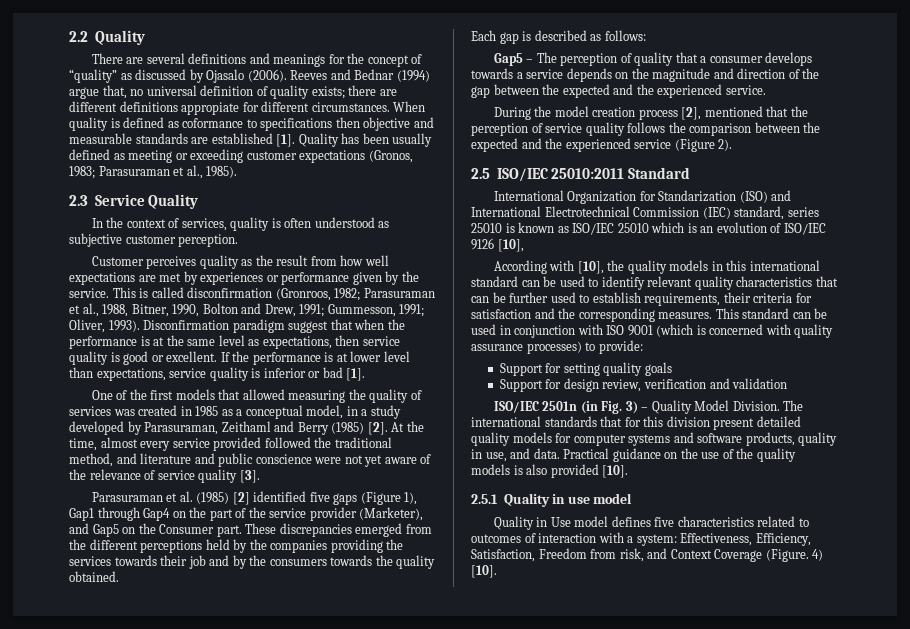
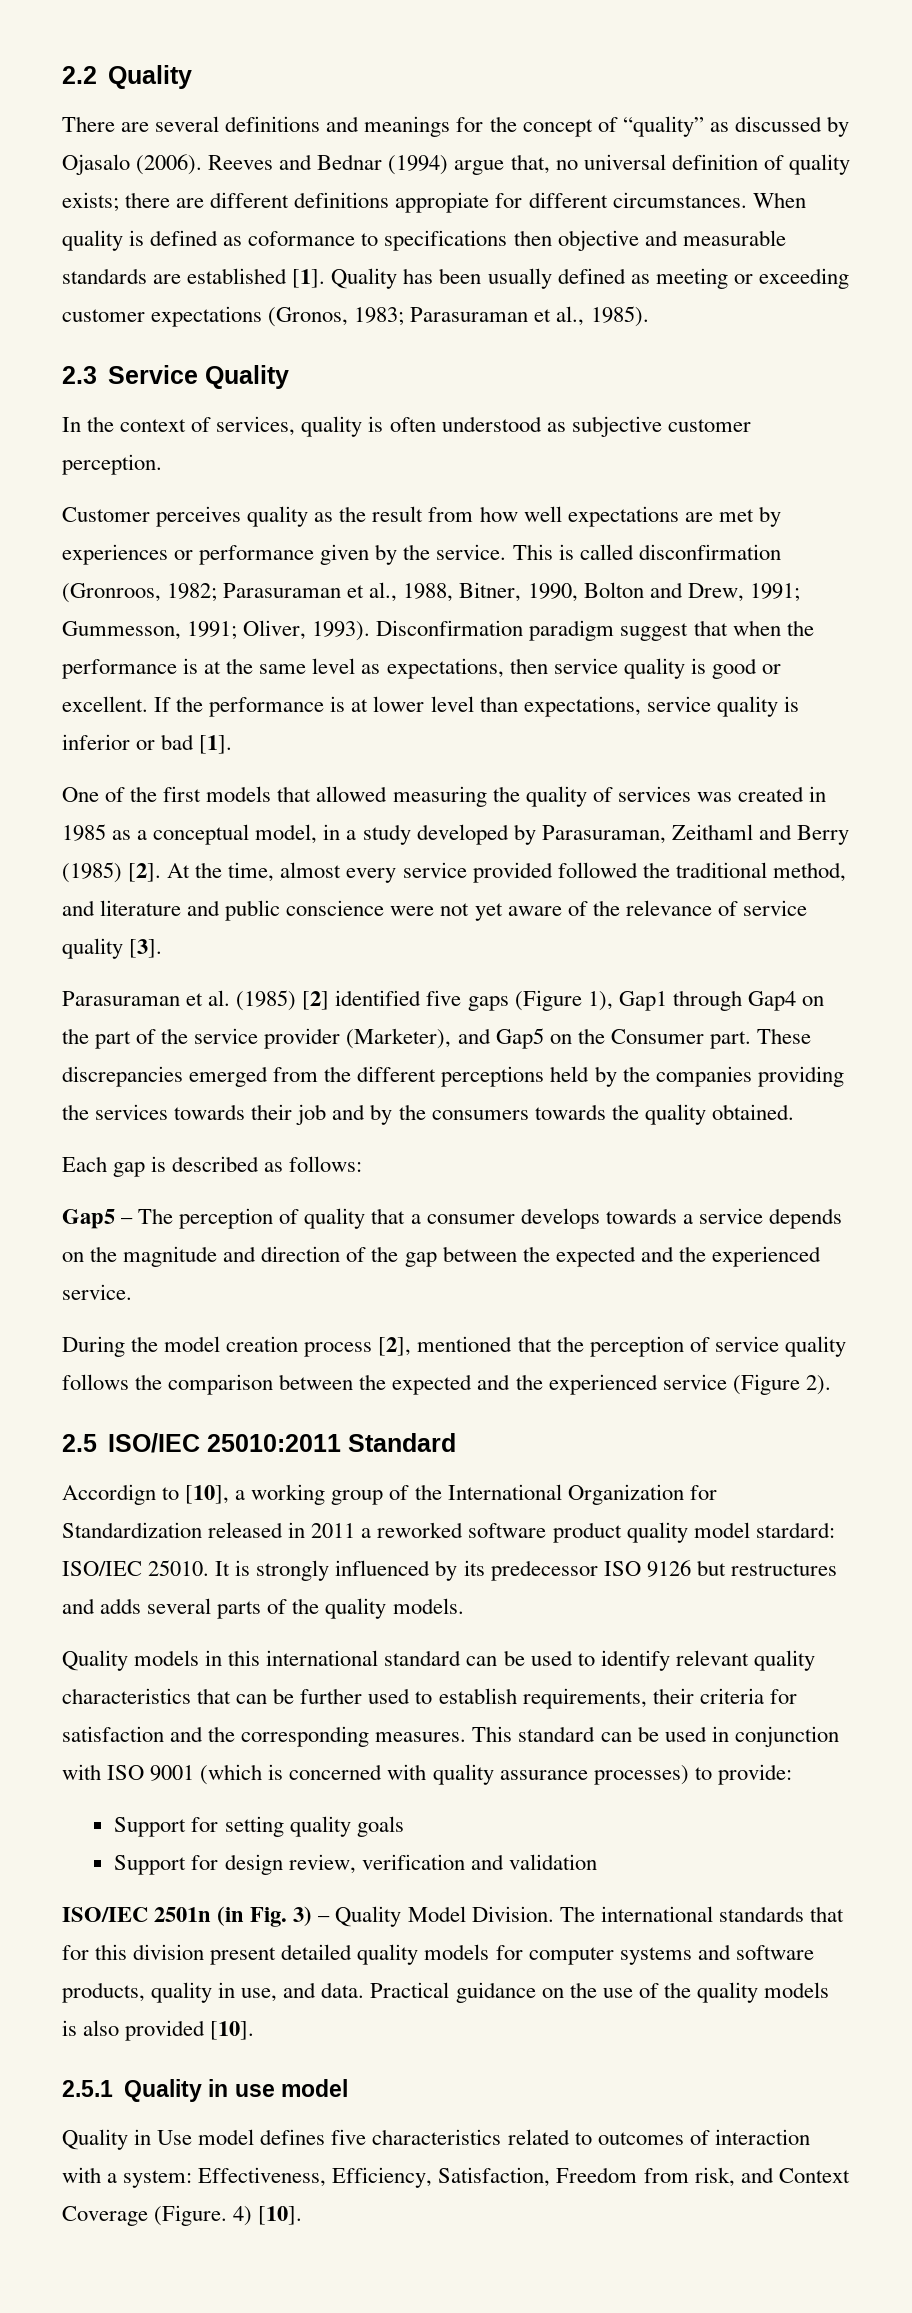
- International Organization for Standarization (ISO) and International Electrotechnical Commission (IEC) standard, series 25010 is known as ISO/IEC 25010 which is an evolution of ISO/IEC 9126 [10],
- According with [10], the quality models in this international standard can be used to identify relevant quality characteristics that can be further used to establish requirements, their criteria for satisfaction and the corresponding measures.
+ Accordign to [10], a working group of the International Organization for Standardization released in 2011 a reworked software product quality model stardard: ISO/IEC 25010. It is strongly influenced by its predecessor ISO 9126 but restructures and adds several parts of the quality models.
+ Quality models in this international standard can be used to identify relevant quality characteristics that can be further used to establish requirements, their criteria for satisfaction and the corresponding measures.

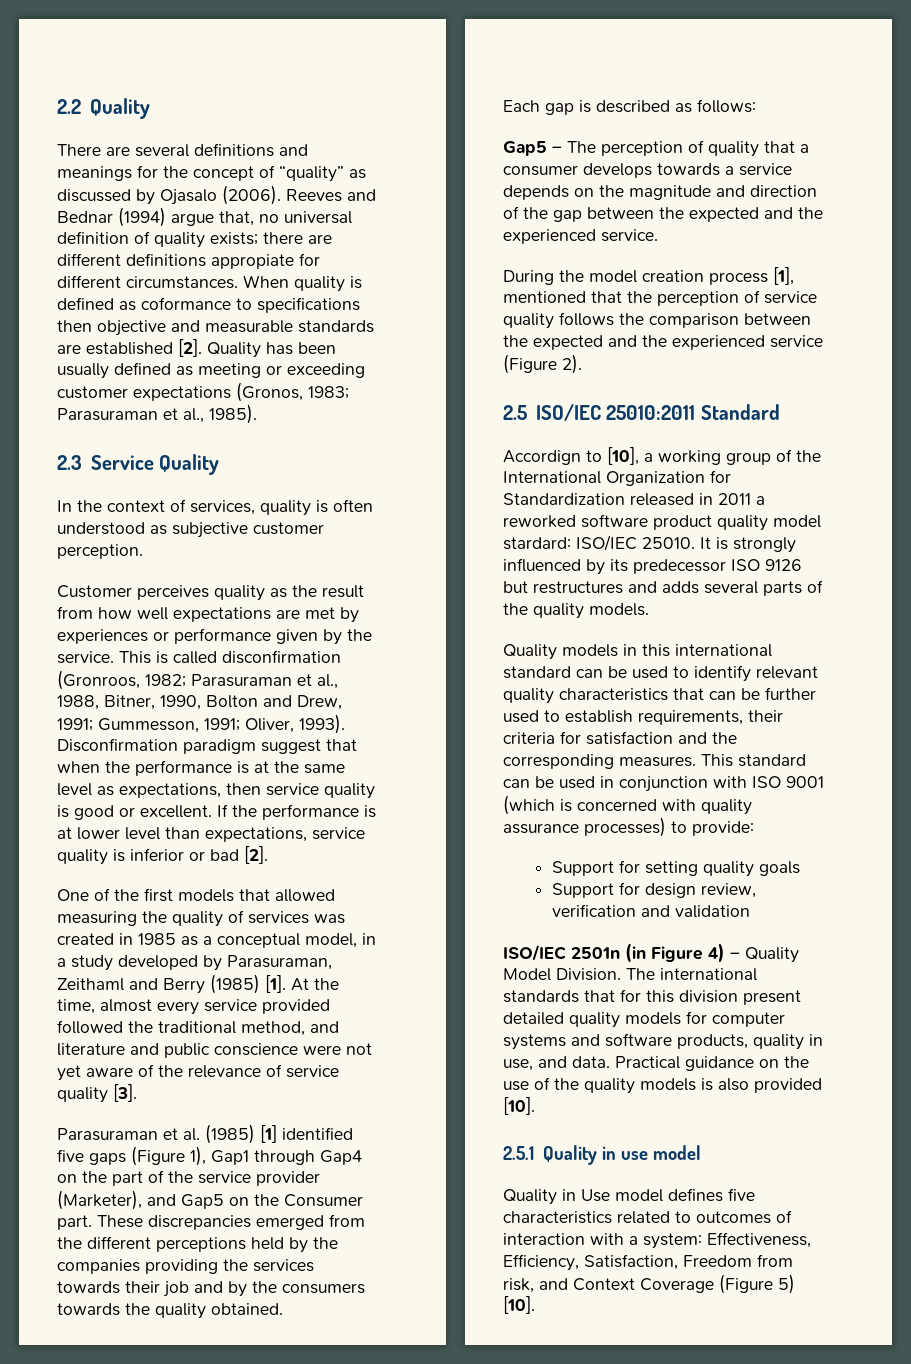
- When quality is defined as coformance to specifications then objective and measurable standards are established [1].
+ When quality is defined as coformance to specifications then objective and measurable standards are established [2].
- If the performance is at lower level than expectations, service quality is inferior or bad [1].
+ If the performance is at lower level than expectations, service quality is inferior or bad [2].
- One of the first models that allowed measuring the quality of services was created in 1985 as a conceptual model, in a study developed by Parasuraman, Zeithaml and Berry (1985) [2].
+ One of the first models that allowed measuring the quality of services was created in 1985 as a conceptual model, in a study developed by Parasuraman, Zeithaml and Berry (1985) [1].
- Parasuraman et al. (1985) [2] identified five gaps (Figure 1), Gap1 through Gap4 on the part of the service provider (Marketer), and Gap5 on the Consumer part.
+ Parasuraman et al. (1985) [1] identified five gaps (Figure 1), Gap1 through Gap4 on the part of the service provider (Marketer), and Gap5 on the Consumer part.
- During the model creation process [2], mentioned that the perception of service quality follows the comparison between the expected and the experienced service (Figure 2).
+ During the model creation process [1], mentioned that the perception of service quality follows the comparison between the expected and the experienced service (Figure 2).
- ISO/IEC 2501n (in Fig. 3) – Quality Model Division.
+ ISO/IEC 2501n (in Figure 4) – Quality Model Division.
- Quality in Use model defines five characteristics related to outcomes of interaction with a system: Effectiveness, Efficiency, Satisfaction, Freedom from risk, and Context Coverage (Figure. 4) [10].
+ Quality in Use model defines five characteristics related to outcomes of interaction with a system: Effectiveness, Efficiency, Satisfaction, Freedom from risk, and Context Coverage (Figure 5) [10].

